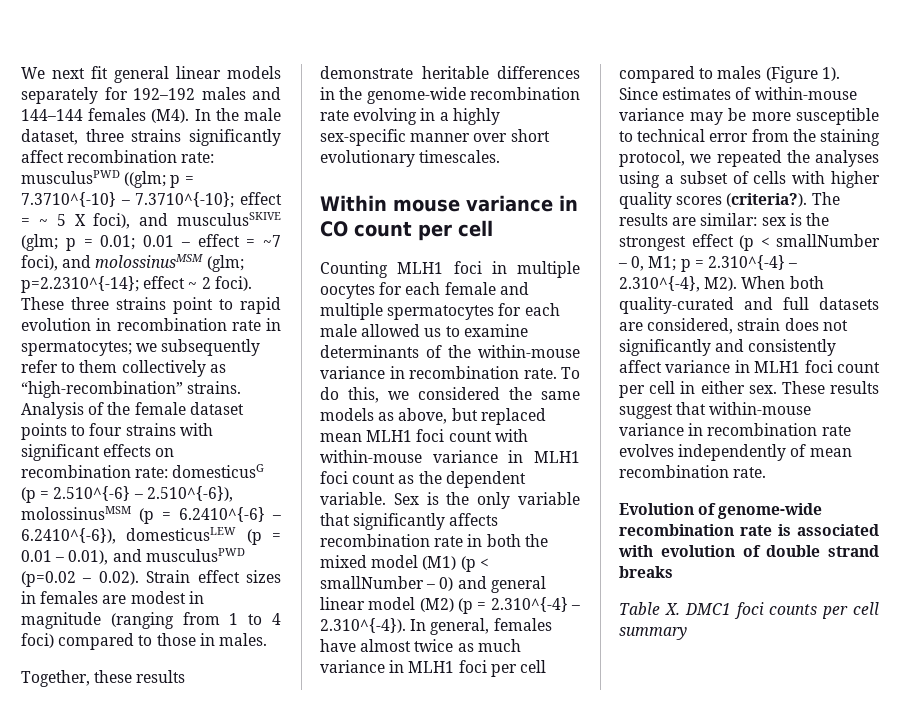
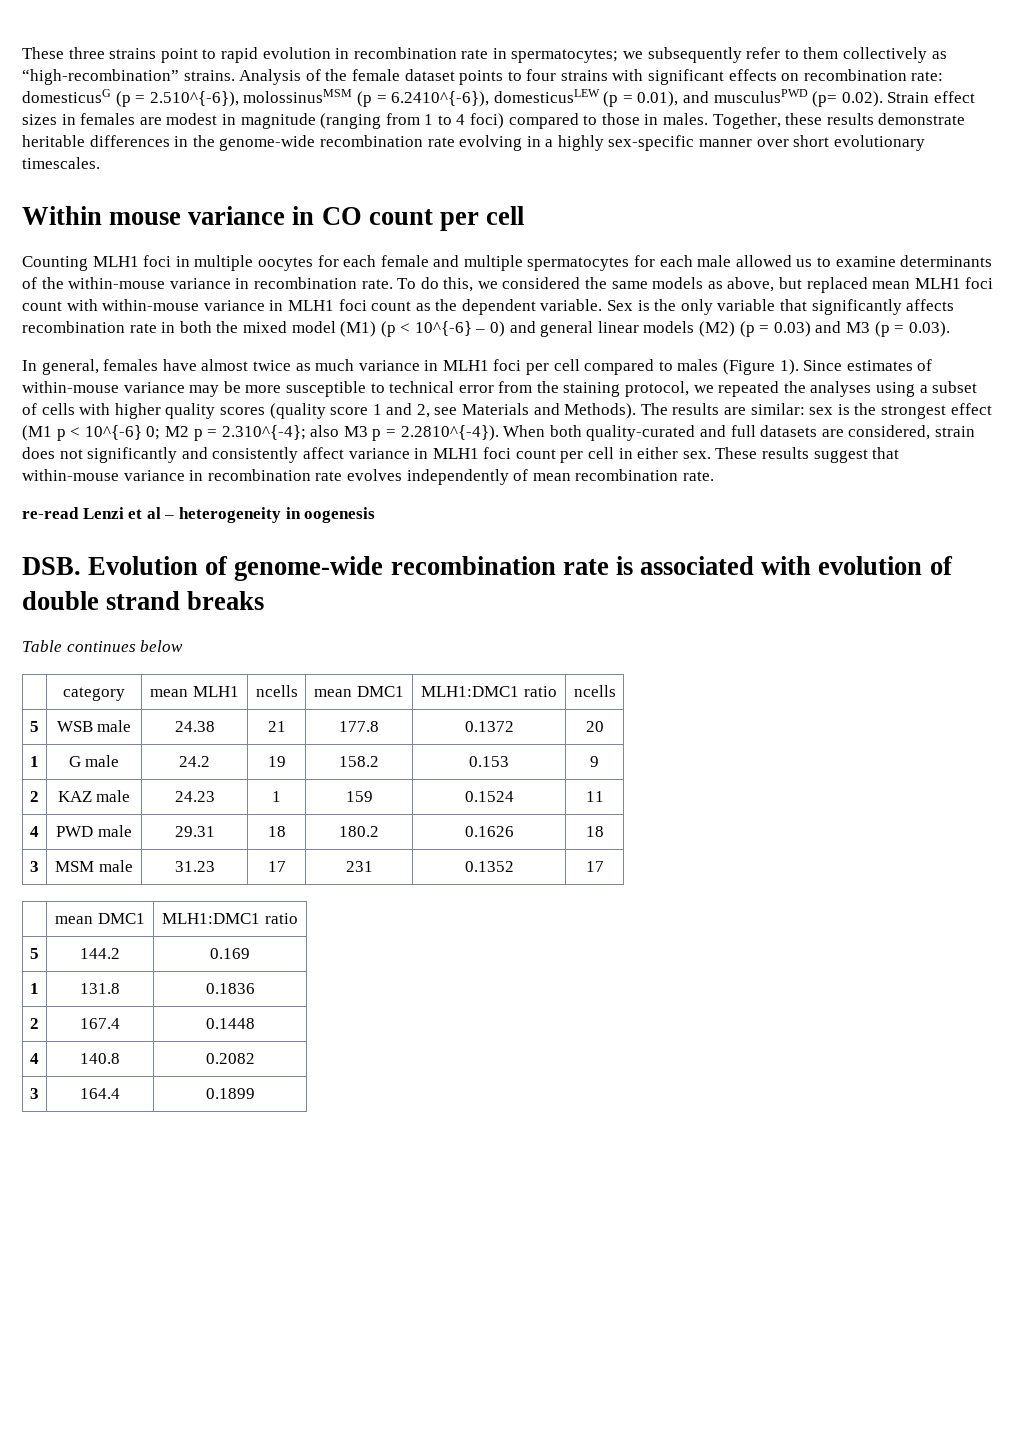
- We next fit general linear models separately for 192–192 males and 144–144 females (M4). In the male dataset, three strains significantly affect recombination rate: musculusPWD ((glm; p = 7.3710^{-10} – 7.3710^{-10}; effect = ~ 5 X foci), and musculusSKIVE (glm; p = 0.01; 0.01 – effect = ~7 foci), and molossinusMSM (glm; p=2.2310^{-14}; effect ~ 2 foci).
- domesticusG (p = 2.510^{-6} – 2.510^{-6}), molossinusMSM (p = 6.2410^{-6} – 6.2410^{-6}), domesticusLEW (p = 0.01 – 0.01), and musculusPWD (p=0.02 – 0.02). Strain effect sizes in females are modest in magnitude (ranging from 1 to 4 foci) compared to those in males.
- Together, these results demonstrate heritable differences in the genome-wide recombination rate evolving in a highly sex-specific manner over short evolutionary timescales.
+ domesticusG (p = 2.510^{-6}), molossinusMSM (p = 6.2410^{-6}), domesticusLEW (p = 0.01), and musculusPWD (p= 0.02). Strain effect sizes in females are modest in magnitude (ranging from 1 to 4 foci) compared to those in males. Together, these results demonstrate heritable differences in the genome-wide recombination rate evolving in a highly sex-specific manner over short evolutionary timescales.
- Sex is the only variable that significantly affects recombination rate in both the mixed model (M1) (p < smallNumber – 0) and general linear model (M2) (p = 2.310^{-4} – 2.310^{-4}). In general, females have almost twice as much variance in MLH1 foci per cell compared to males (Figure 1).
+ Sex is the only variable that significantly affects recombination rate in both the mixed model (M1) (p < 10^{-6} – 0) and general linear models (M2) (p = 0.03) and M3 (p = 0.03).
+ In general, females have almost twice as much variance in MLH1 foci per cell compared to males (Figure 1).
- Since estimates of within-mouse variance may be more susceptible to technical error from the staining protocol, we repeated the analyses using a subset of cells with higher quality scores (criteria?).
+ Since estimates of within-mouse variance may be more susceptible to technical error from the staining protocol, we repeated the analyses using a subset of cells with higher quality scores (quality score 1 and 2, see Materials and Methods).
- The results are similar: sex is the strongest effect (p < smallNumber – 0, M1; p = 2.310^{-4} – 2.310^{-4}, M2). When both quality-curated and full datasets are considered, strain does not significantly and consistently affect variance in MLH1 foci count per cell in either sex.
+ The results are similar: sex is the strongest effect (M1 p < 10^{-6} 0; M2 p = 2.310^{-4}; also M3 p = 2.2810^{-4}). When both quality-curated and full datasets are considered, strain does not significantly and consistently affect variance in MLH1 foci count per cell in either sex.
- Evolution of genome-wide recombination rate is associated with evolution of double strand breaks
+ re-read Lenzi et al – heterogeneity in oogenesis
+ DSB. Evolution of genome-wide recombination rate is associated with evolution of double strand breaks
- Table X. DMC1 foci counts per cell summary
+ Table continues below
+ | category | mean MLH1 | ncells | mean DMC1 | MLH1:DMC1 ratio | ncells
+ 5 | WSB male | 24.38 | 21 | 177.8 | 0.1372 | 20
+ 1 | G male | 24.2 | 19 | 158.2 | 0.153 | 9
+ 2 | KAZ male | 24.23 | 1 | 159 | 0.1524 | 11
+ 4 | PWD male | 29.31 | 18 | 180.2 | 0.1626 | 18
+ 3 | MSM male | 31.23 | 17 | 231 | 0.1352 | 17
+ | mean DMC1 | MLH1:DMC1 ratio
+ 5 | 144.2 | 0.169
+ 1 | 131.8 | 0.1836
+ 2 | 167.4 | 0.1448
+ 4 | 140.8 | 0.2082
+ 3 | 164.4 | 0.1899

